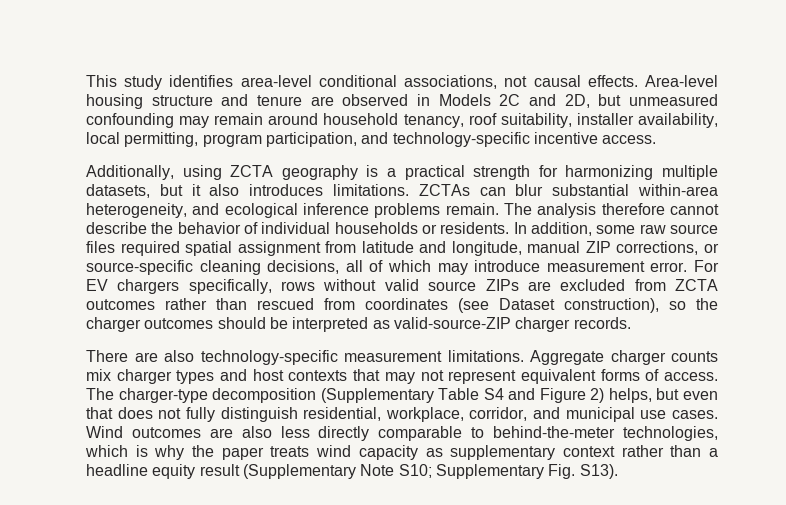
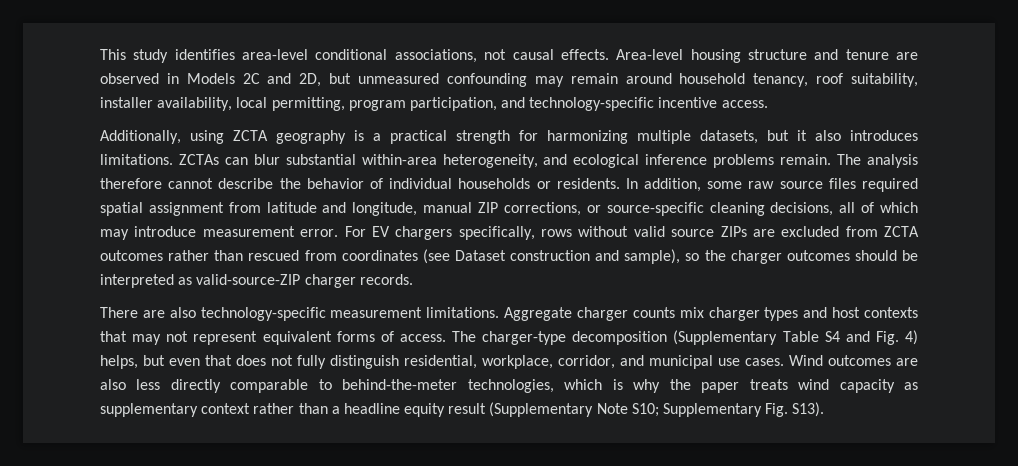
- For EV chargers specifically, rows without valid source ZIPs are excluded from ZCTA outcomes rather than rescued from coordinates (see Dataset construction), so the charger outcomes should be interpreted as valid-source-ZIP charger records.
+ For EV chargers specifically, rows without valid source ZIPs are excluded from ZCTA outcomes rather than rescued from coordinates (see Dataset construction and sample), so the charger outcomes should be interpreted as valid-source-ZIP charger records.
- The charger-type decomposition (Supplementary Table S4 and Figure 2) helps, but even that does not fully distinguish residential, workplace, corridor, and municipal use cases.
+ The charger-type decomposition (Supplementary Table S4 and Fig. 4) helps, but even that does not fully distinguish residential, workplace, corridor, and municipal use cases.

